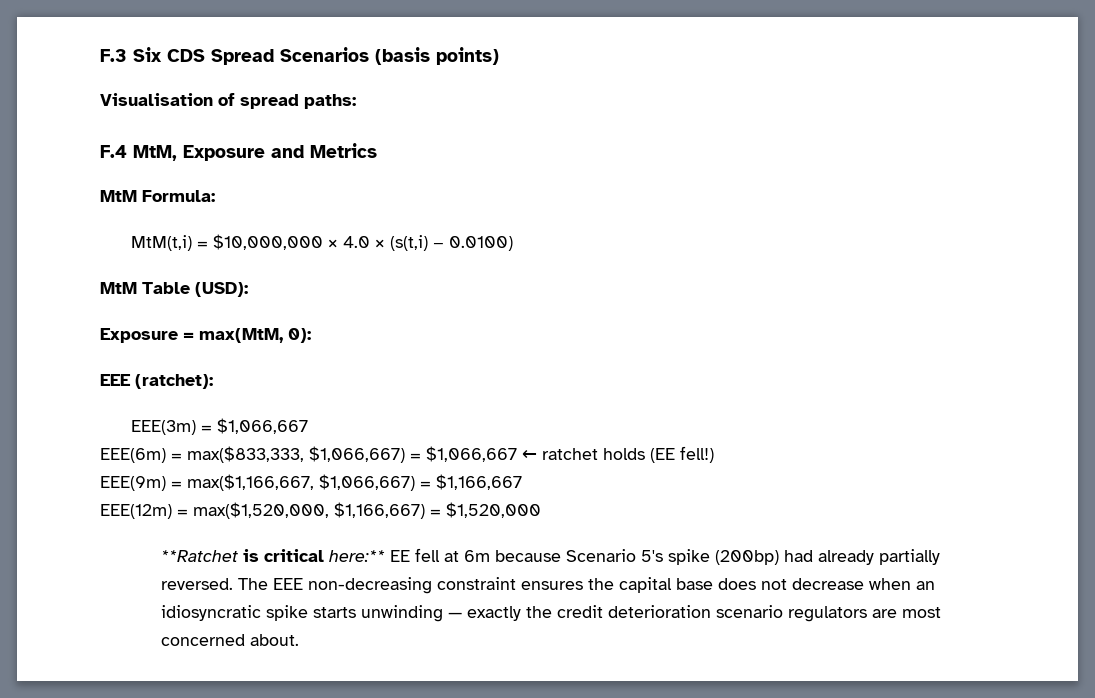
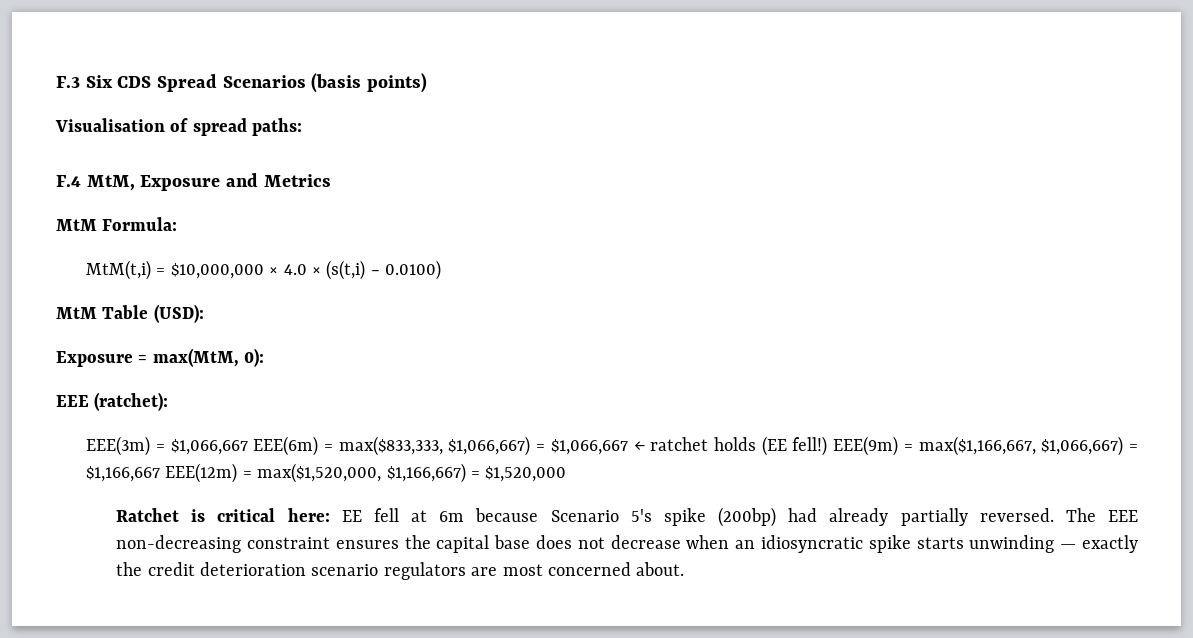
- EEE(3m) = $1,066,667
- EEE(6m) = max($833,333, $1,066,667) = $1,066,667 ← ratchet holds (EE fell!)
- EEE(9m) = max($1,166,667, $1,066,667) = $1,166,667
- EEE(12m) = max($1,520,000, $1,166,667) = $1,520,000
+ EEE(3m) = $1,066,667 EEE(6m) = max($833,333, $1,066,667) = $1,066,667 ← ratchet holds (EE fell!) EEE(9m) = max($1,166,667, $1,066,667) = $1,166,667 EEE(12m) = max($1,520,000, $1,166,667) = $1,520,000
- **Ratchet is critical here:** EE fell at 6m because Scenario 5's spike (200bp) had already partially reversed.
+ Ratchet is critical here: EE fell at 6m because Scenario 5's spike (200bp) had already partially reversed.

